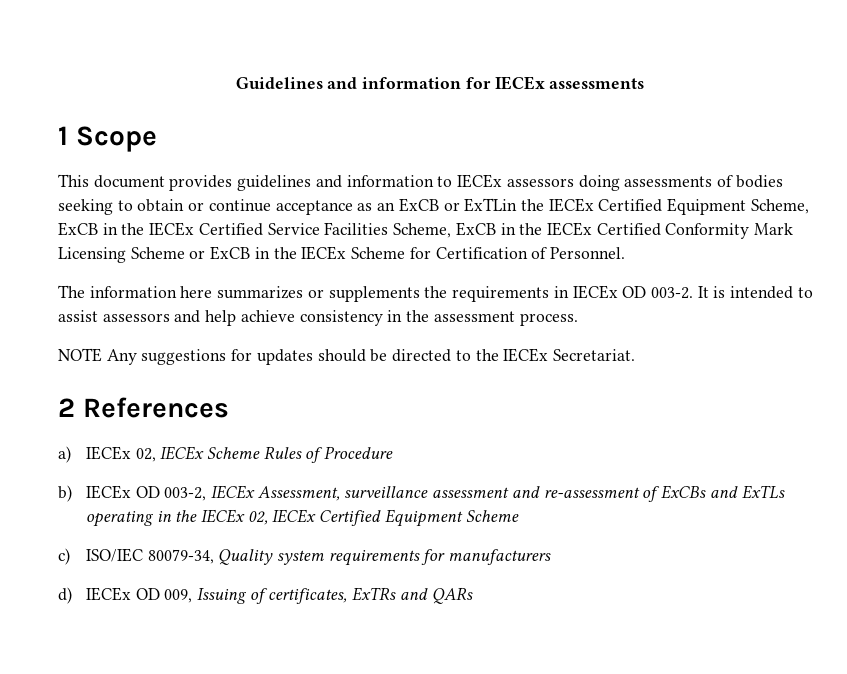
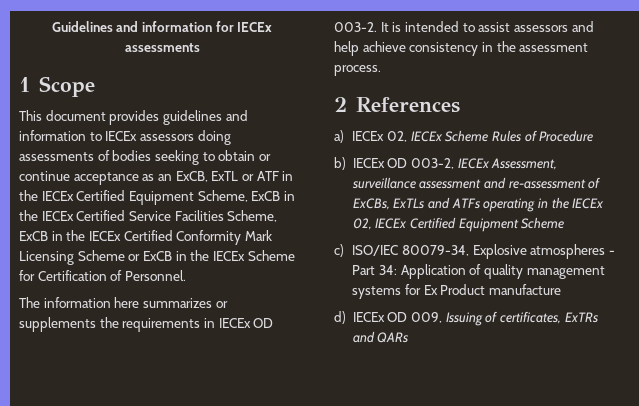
- This document provides guidelines and information to IECEx assessors doing assessments of bodies seeking to obtain or continue acceptance as an ExCB or ExTLin the IECEx Certified Equipment Scheme, ExCB in the IECEx Certified Service Facilities Scheme, ExCB in the IECEx Certified Conformity Mark Licensing Scheme or ExCB in the IECEx Scheme for Certification of Personnel.
+ This document provides guidelines and information to IECEx assessors doing assessments of bodies seeking to obtain or continue acceptance as an ExCB, ExTL or ATF in the IECEx Certified Equipment Scheme, ExCB in the IECEx Certified Service Facilities Scheme, ExCB in the IECEx Certified Conformity Mark Licensing Scheme or ExCB in the IECEx Scheme for Certification of Personnel.
- NOTE Any suggestions for updates should be directed to the IECEx Secretariat.
- b) IECEx OD 003-2, IECEx Assessment, surveillance assessment and re-assessment of ExCBs and ExTLs operating in the IECEx 02, IECEx Certified Equipment Scheme
+ b) IECEx OD 003-2, IECEx Assessment, surveillance assessment and re-assessment of ExCBs, ExTLs and ATFs operating in the IECEx 02, IECEx Certified Equipment Scheme
- c) ISO/IEC 80079-34, Quality system requirements for manufacturers
+ c) ISO/IEC 80079-34, Explosive atmospheres - Part 34: Application of quality management systems for Ex Product manufacture

